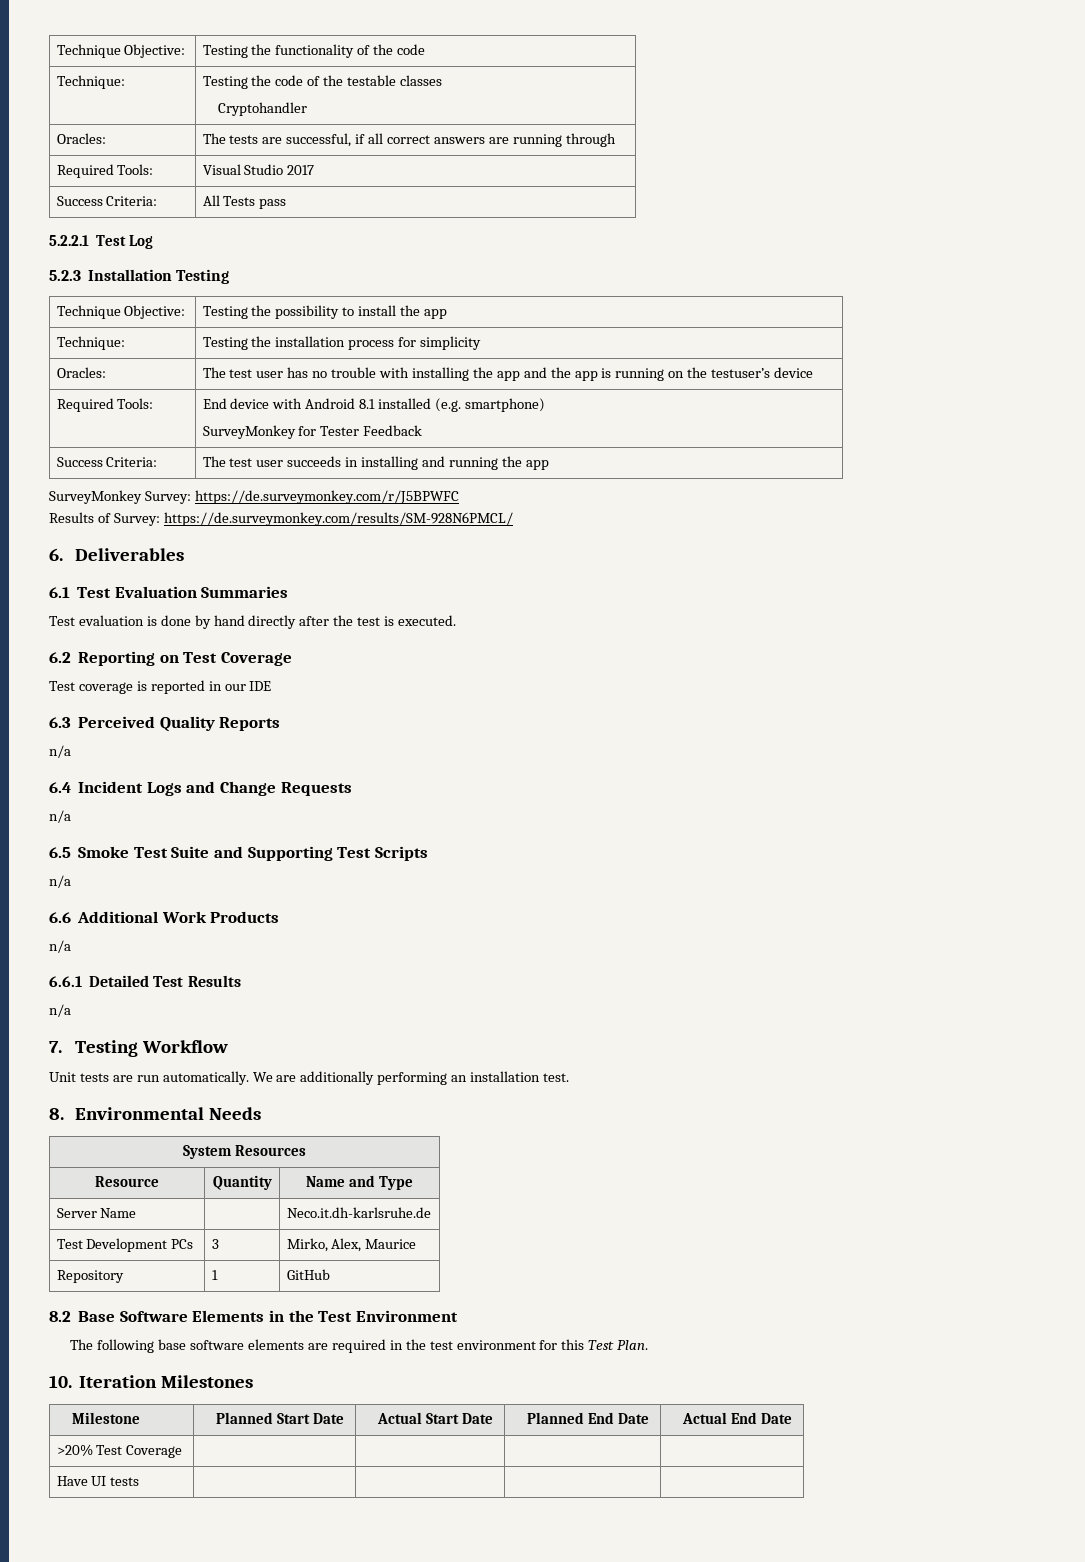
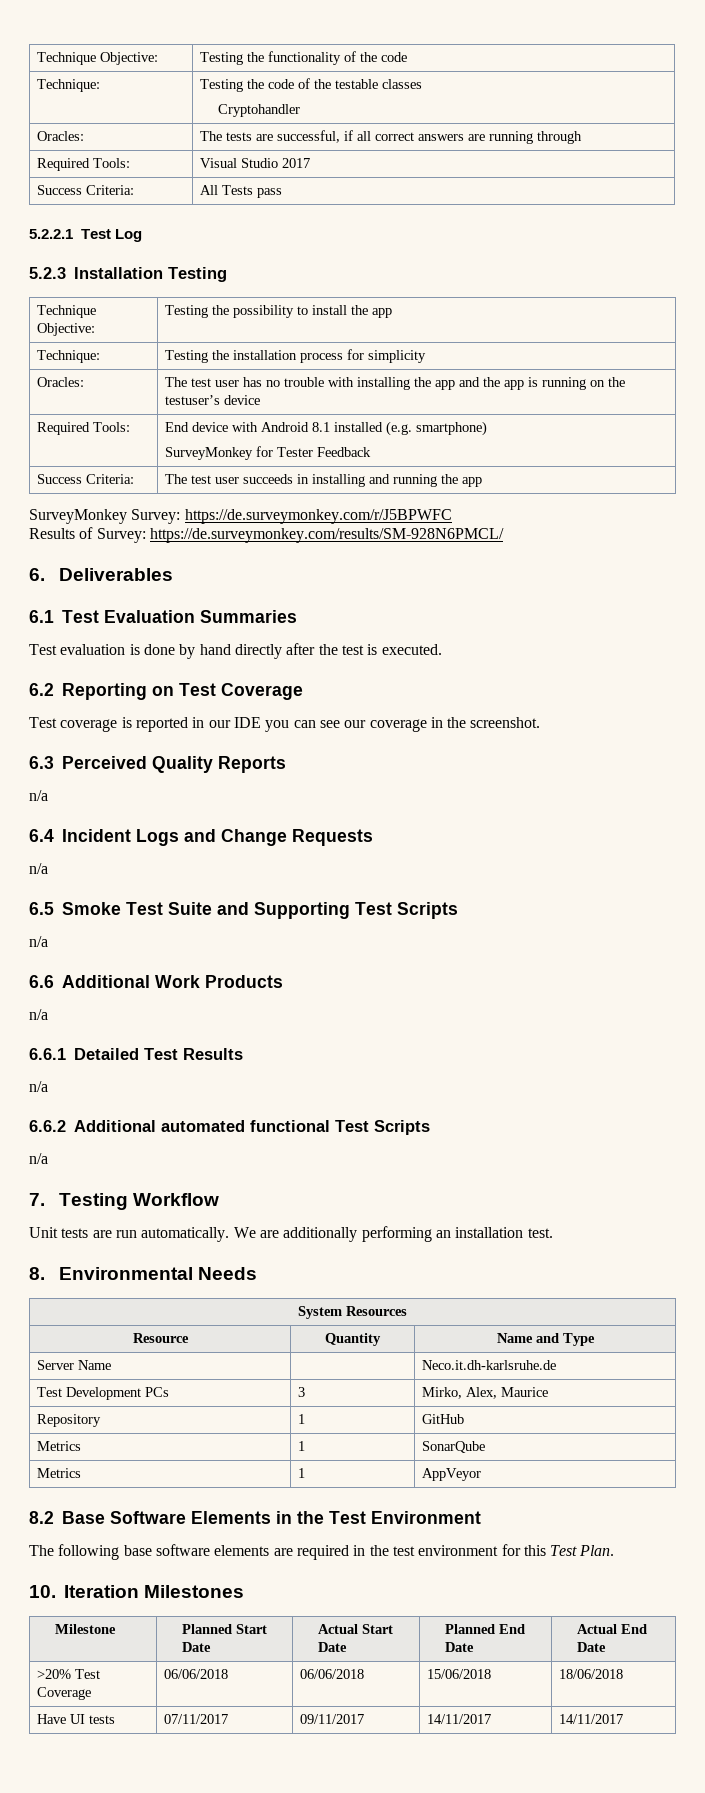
- Test coverage is reported in our IDE
+ Test coverage is reported in our IDE you can see our coverage in the screenshot.
+ 6.6.2 Additional automated functional Test Scripts
+ n/a
+ Metrics | 1 | SonarQube
+ Metrics | 1 | AppVeyor
- >20% Test Coverage | | | |
+ >20% Test Coverage | 06/06/2018 | 06/06/2018 | 15/06/2018 | 18/06/2018
- Have UI tests | | | |
+ Have UI tests | 07/11/2017 | 09/11/2017 | 14/11/2017 | 14/11/2017

